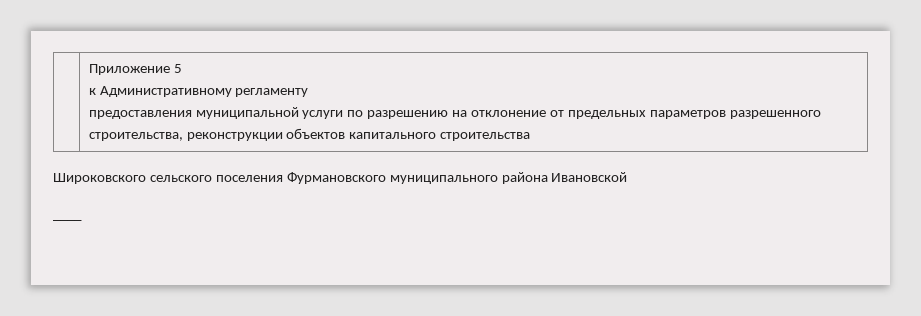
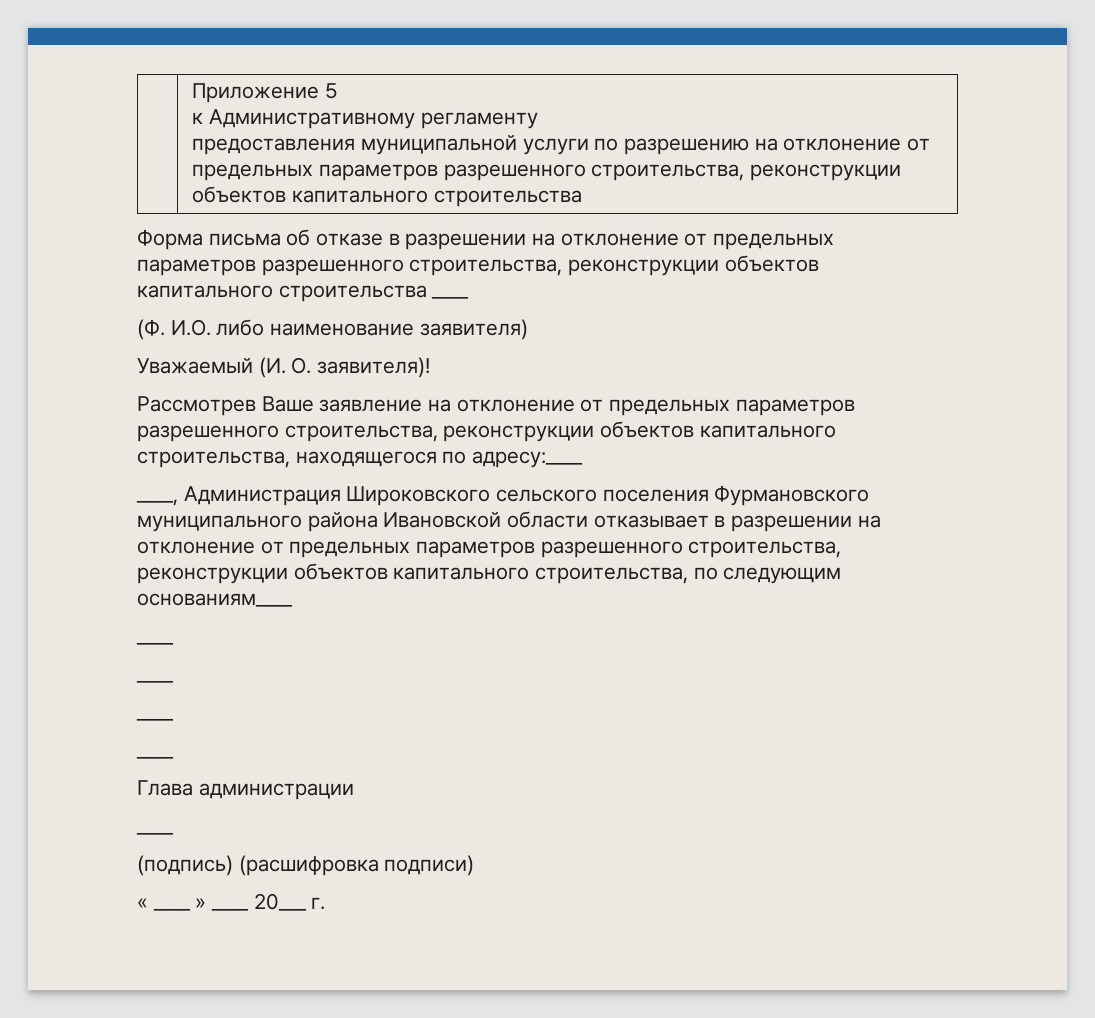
- Широковского сельского поселения Фурмановского муниципального района Ивановской
+ Форма письма об отказе в разрешении на отклонение от предельных параметров разрешенного строительства, реконструкции объектов капитального строительства ____
+ (Ф. И.О. либо наименование заявителя)
+ Уважаемый (И. О. заявителя)!
+ Рассмотрев Ваше заявление на отклонение от предельных параметров разрешенного строительства, реконструкции объектов капитального строительства, находящегося по адресу:____
+ ____, Администрация Широковского сельского поселения Фурмановского муниципального района Ивановской области отказывает в разрешении на отклонение от предельных параметров разрешенного строительства, реконструкции объектов капитального строительства, по следующим основаниям____
  ____
+ ____
+ ____
+ ____
+ Глава администрации
+ ____
+ (подпись) (расшифровка подписи)
+ « ____ » ____ 20___ г.

